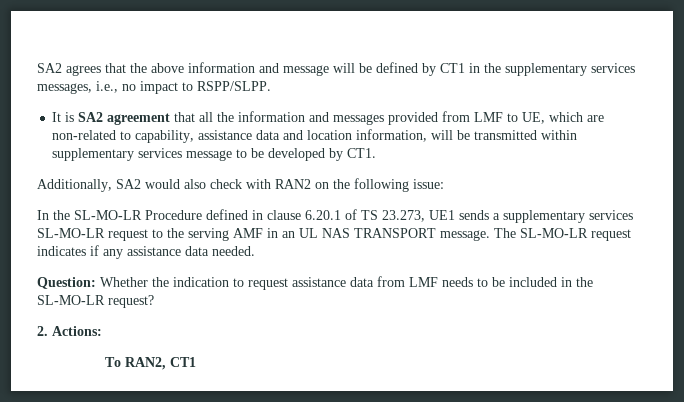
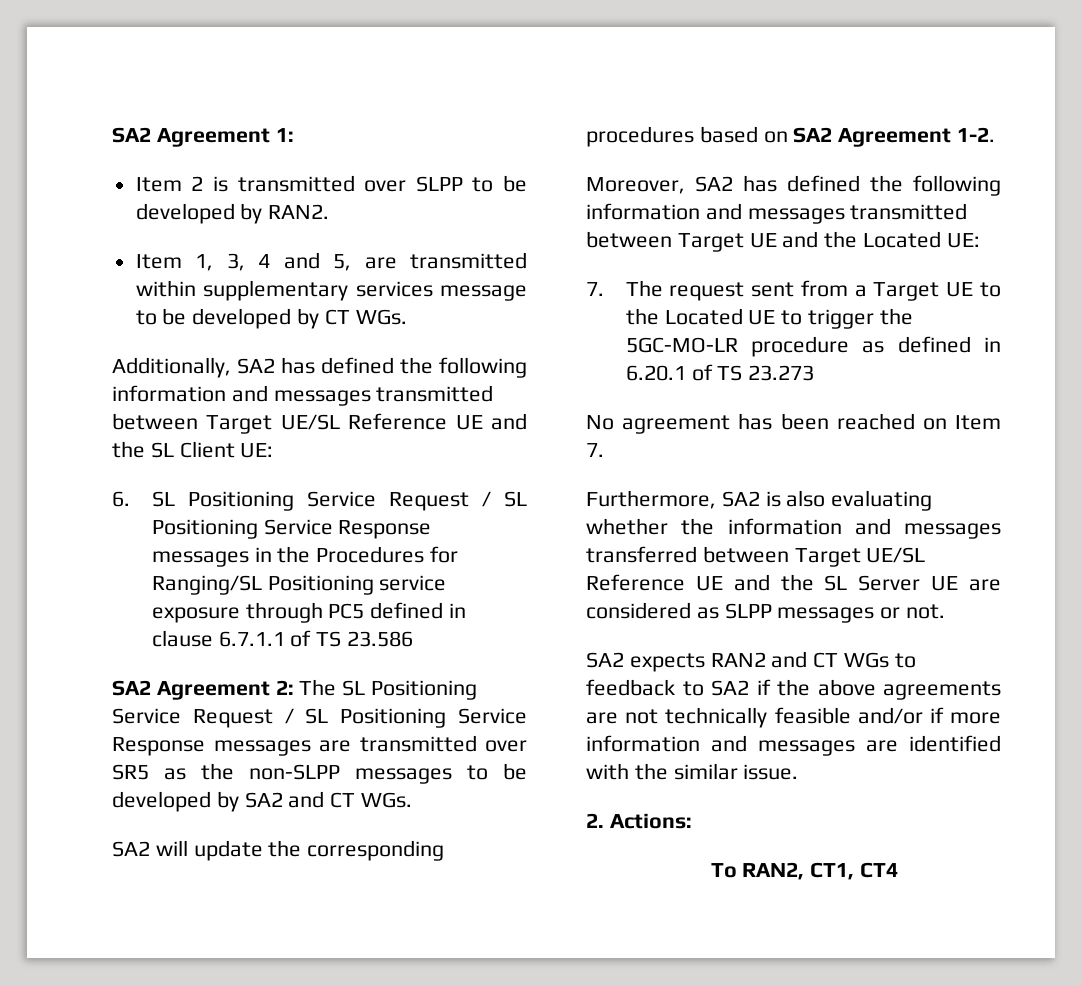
- SA2 agrees that the above information and message will be defined by CT1 in the supplementary services messages, i.e., no impact to RSPP/SLPP.
- It is SA2 agreement that all the information and messages provided from LMF to UE, which are non-related to capability, assistance data and location information, will be transmitted within supplementary services message to be developed by CT1.
+ SA2 Agreement 1:
+ Item 2 is transmitted over SLPP to be developed by RAN2.
+ Item 1, 3, 4 and 5, are transmitted within supplementary services message to be developed by CT WGs.
- Additionally, SA2 would also check with RAN2 on the following issue:
- In the SL-MO-LR Procedure defined in clause 6.20.1 of TS 23.273, UE1 sends a supplementary services SL-MO-LR request to the serving AMF in an UL NAS TRANSPORT message. The SL-MO-LR request indicates if any assistance data needed.
- Question: Whether the indication to request assistance data from LMF needs to be included in the SL-MO-LR request?
+ Additionally, SA2 has defined the following information and messages transmitted between Target UE/SL Reference UE and the SL Client UE:
+ 6. SL Positioning Service Request / SL Positioning Service Response messages in the Procedures for Ranging/SL Positioning service exposure through PC5 defined in clause 6.7.1.1 of TS 23.586
+ SA2 Agreement 2: The SL Positioning Service Request / SL Positioning Service Response messages are transmitted over SR5 as the non-SLPP messages to be developed by SA2 and CT WGs.
+ SA2 will update the corresponding procedures based on SA2 Agreement 1-2.
+ Moreover, SA2 has defined the following information and messages transmitted between Target UE and the Located UE:
+ 7. The request sent from a Target UE to the Located UE to trigger the 5GC-MO-LR procedure as defined in 6.20.1 of TS 23.273
+ No agreement has been reached on Item 7.
+ Furthermore, SA2 is also evaluating whether the information and messages transferred between Target UE/SL Reference UE and the SL Server UE are considered as SLPP messages or not.
+ SA2 expects RAN2 and CT WGs to feedback to SA2 if the above agreements are not technically feasible and/or if more information and messages are identified with the similar issue.
- To RAN2, CT1
+ To RAN2, CT1, CT4

